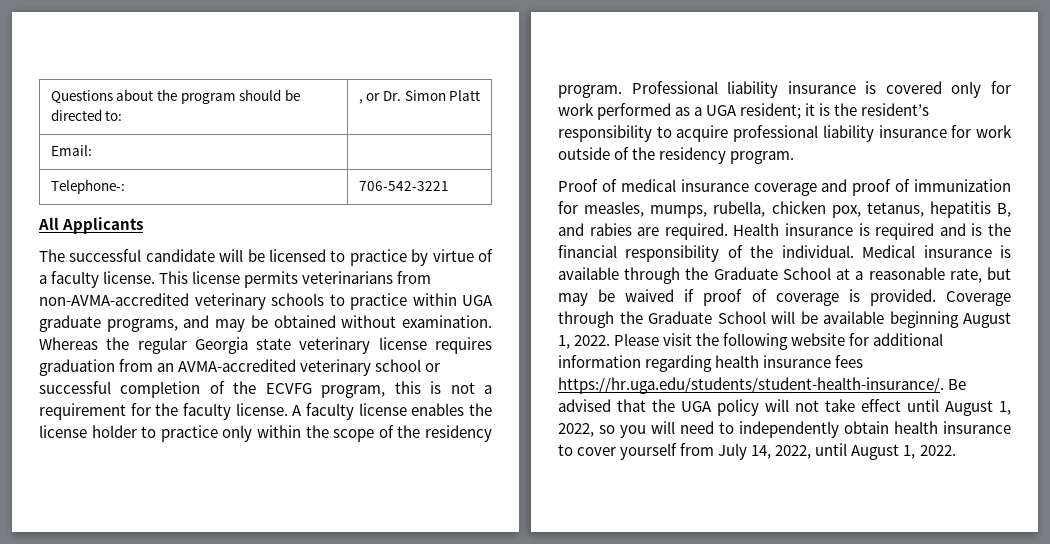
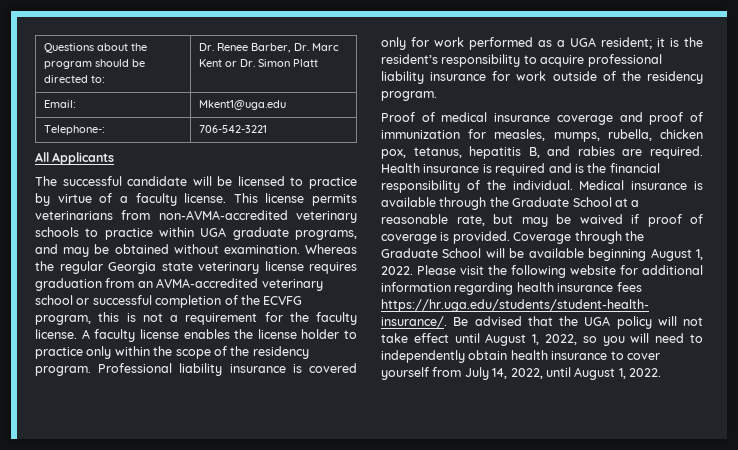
- Questions about the program should be directed to: | , or Dr. Simon Platt
+ Questions about the program should be directed to: | Dr. Renee Barber, Dr. Marc Kent or Dr. Simon Platt
- Email: |
+ Email: | Mkent1@uga.edu

